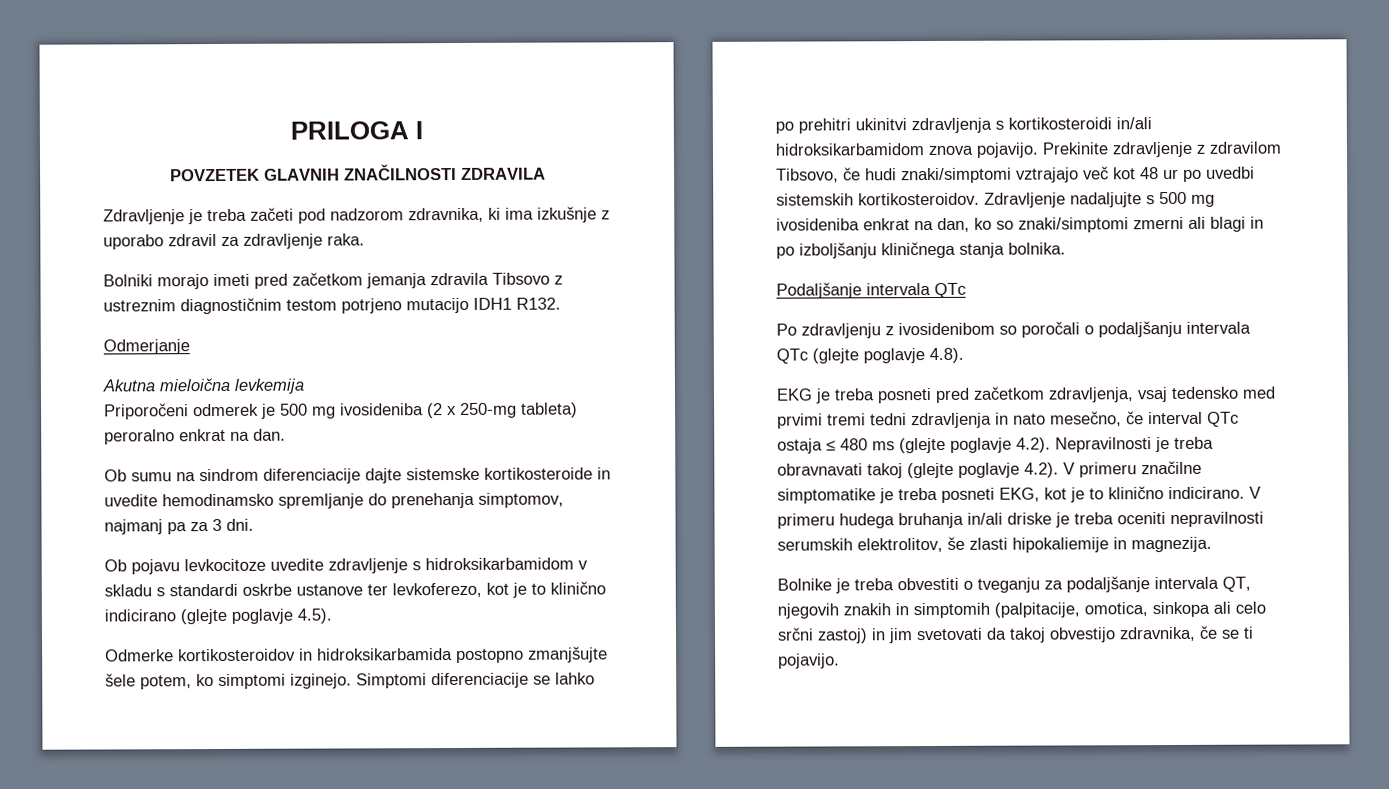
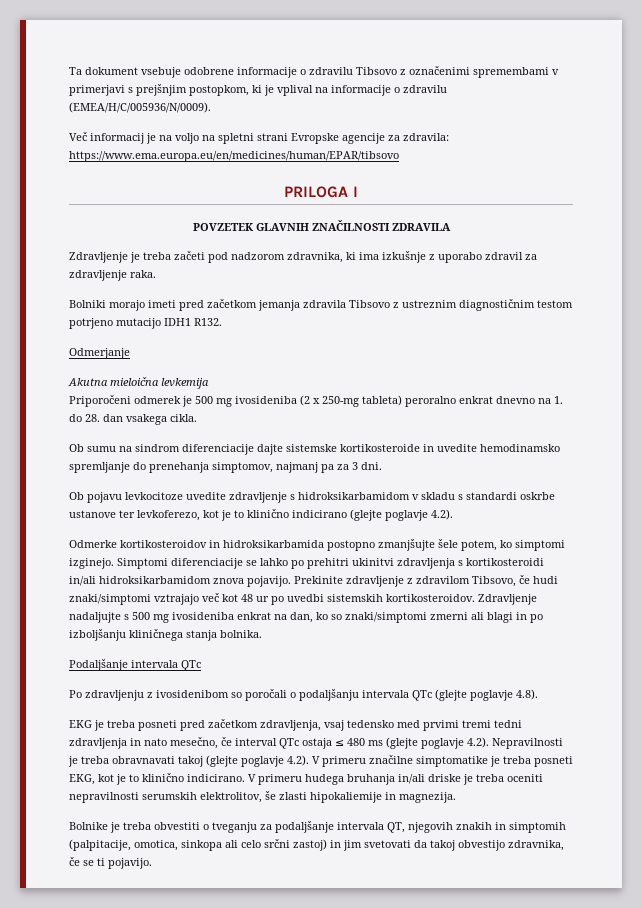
+ Ta dokument vsebuje odobrene informacije o zdravilu Tibsovo z označenimi spremembami v primerjavi s prejšnjim postopkom, ki je vplival na informacije o zdravilu (EMEA/H/C/005936/N/0009).
+ Več informacij je na voljo na spletni strani Evropske agencije za zdravila: https://www.ema.europa.eu/en/medicines/human/EPAR/tibsovo
- Priporočeni odmerek je 500 mg ivosideniba (2 x 250-mg tableta) peroralno enkrat na dan.
+ Priporočeni odmerek je 500 mg ivosideniba (2 x 250-mg tableta) peroralno enkrat dnevno na 1. do 28. dan vsakega cikla.
- Ob pojavu levkocitoze uvedite zdravljenje s hidroksikarbamidom v skladu s standardi oskrbe ustanove ter levkoferezo, kot je to klinično indicirano (glejte poglavje 4.5).
+ Ob pojavu levkocitoze uvedite zdravljenje s hidroksikarbamidom v skladu s standardi oskrbe ustanove ter levkoferezo, kot je to klinično indicirano (glejte poglavje 4.2).

